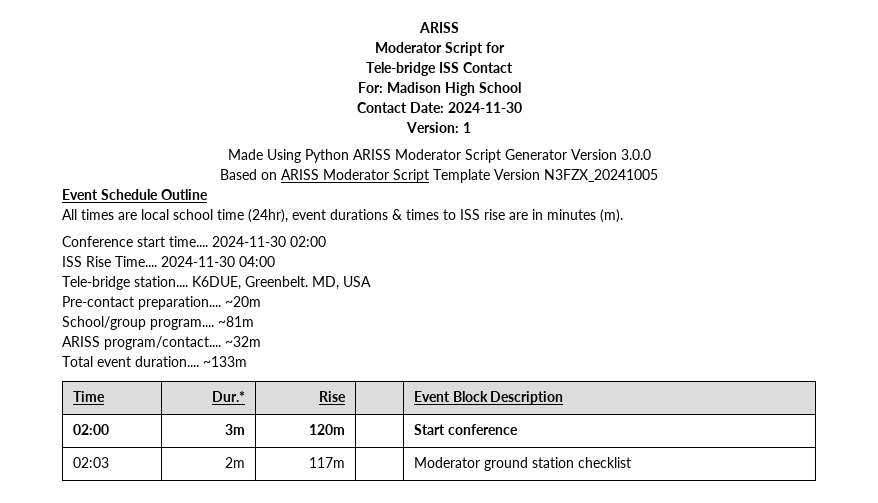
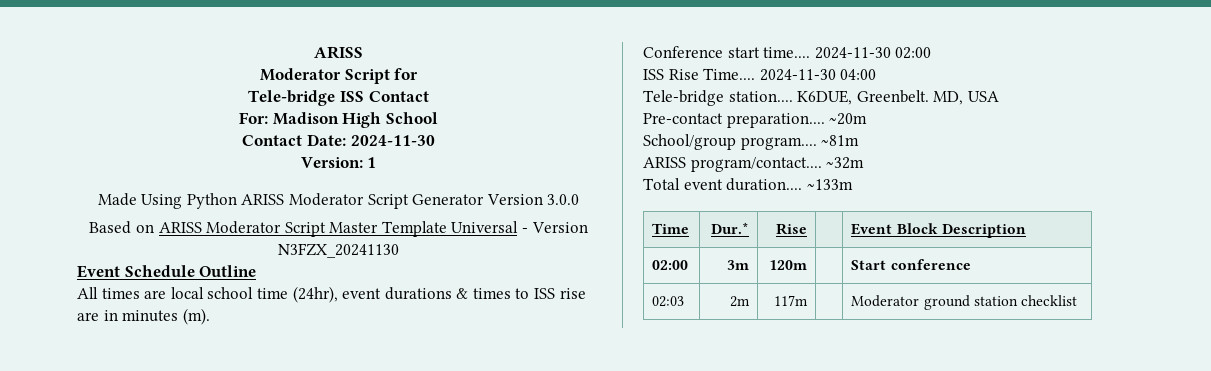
- Based on ARISS Moderator Script Template Version N3FZX_20241005
+ Based on ARISS Moderator Script Master Template Universal - Version N3FZX_20241130

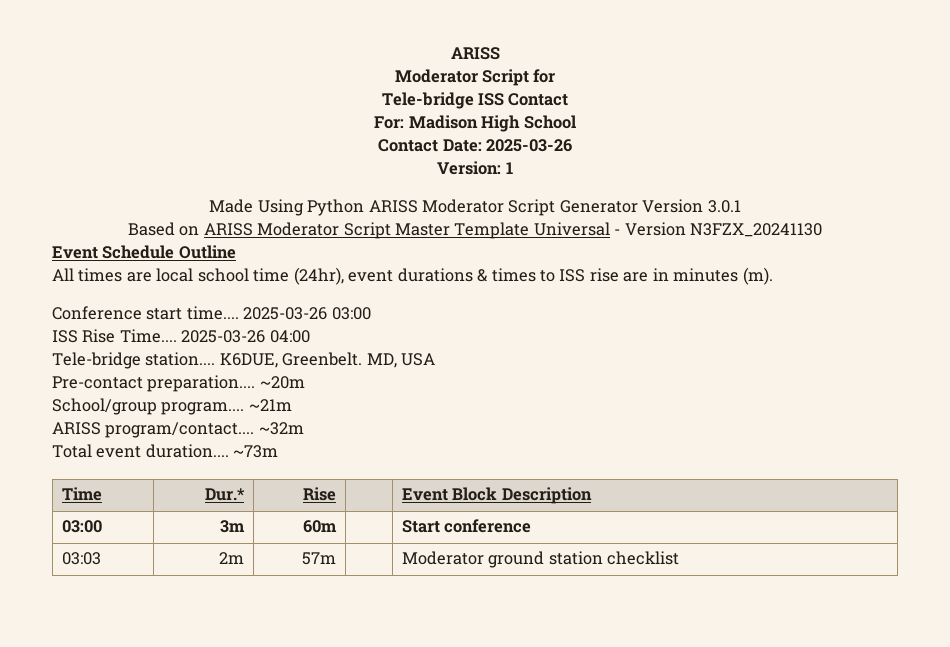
- Contact Date: 2024-11-30
+ Contact Date: 2025-03-26
- Made Using Python ARISS Moderator Script Generator Version 3.0.0
+ Made Using Python ARISS Moderator Script Generator Version 3.0.1
- 2024-11-30 02:00
+ 2025-03-26 03:00
- 2024-11-30 04:00
+ 2025-03-26 04:00
- ~81m
+ ~21m
- ~133m
+ ~73m
- 02:00 | 3m | 120m | | Start conference
+ 03:00 | 3m | 60m | | Start conference
- 02:03 | 2m | 117m | | Moderator ground station checklist
+ 03:03 | 2m | 57m | | Moderator ground station checklist

